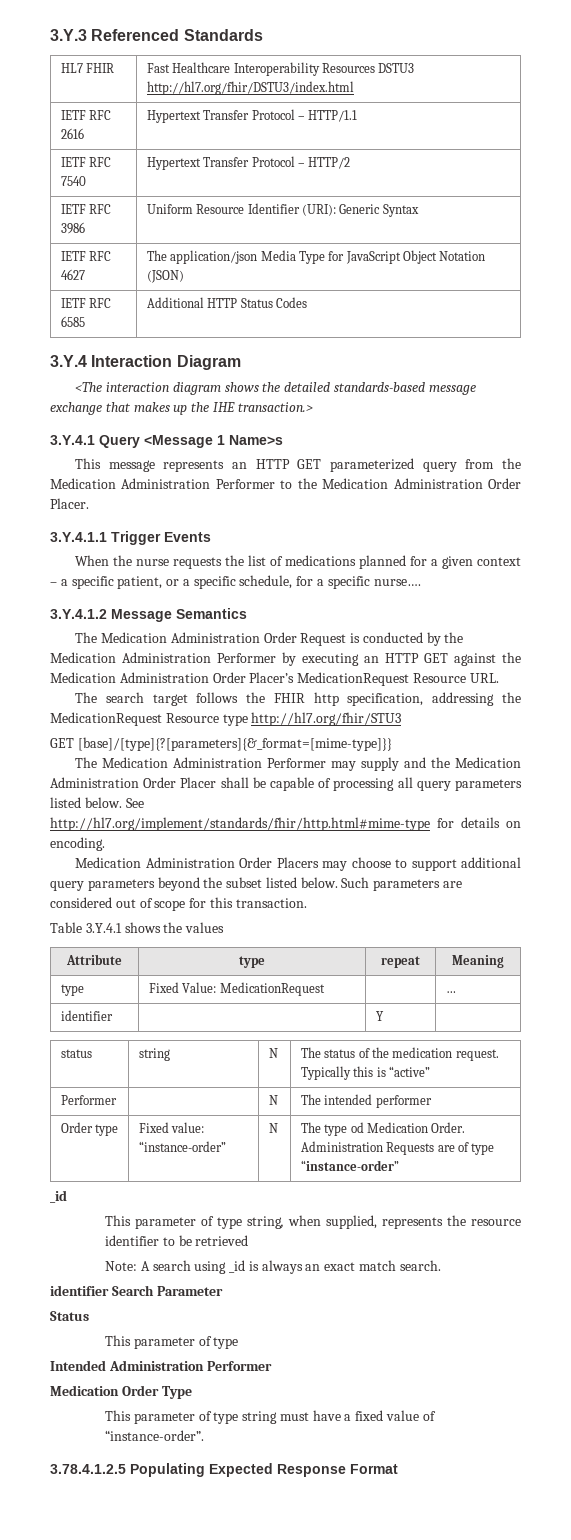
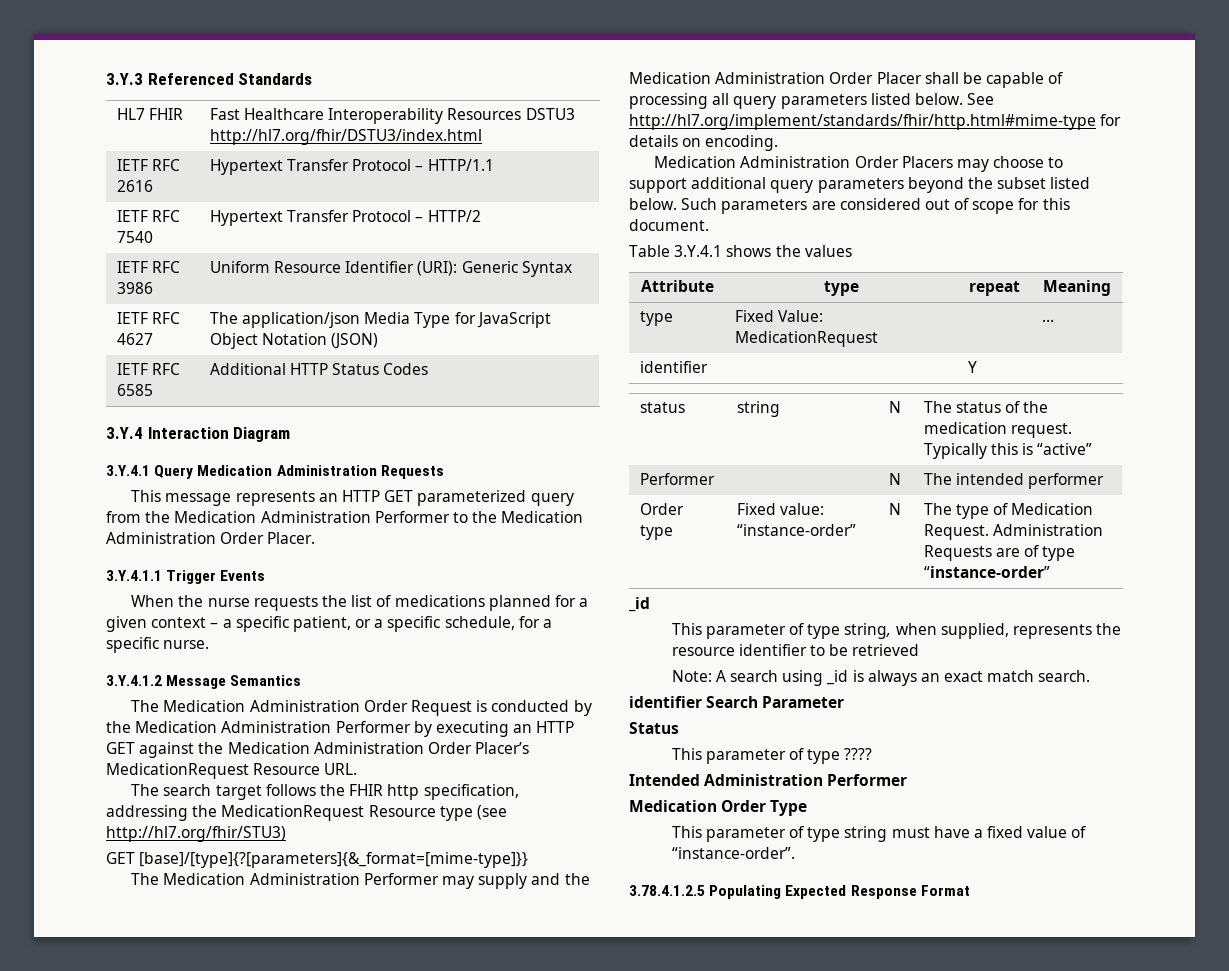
- <The interaction diagram shows the detailed standards-based message exchange that makes up the IHE transaction.>
- 3.Y.4.1 Query <Message 1 Name>s
+ 3.Y.4.1 Query Medication Administration Requests
- When the nurse requests the list of medications planned for a given context – a specific patient, or a specific schedule, for a specific nurse….
+ When the nurse requests the list of medications planned for a given context – a specific patient, or a specific schedule, for a specific nurse.
- The search target follows the FHIR http specification, addressing the MedicationRequest Resource type http://hl7.org/fhir/STU3
+ The search target follows the FHIR http specification, addressing the MedicationRequest Resource type (see http://hl7.org/fhir/STU3)
- Such parameters are considered out of scope for this transaction.
+ Such parameters are considered out of scope for this document.
- Order type | Fixed value: “instance-order” | N | The type od Medication Order. Administration Requests are of type “instance-order”
+ Order type | Fixed value: “instance-order” | N | The type of Medication Request. Administration Requests are of type “instance-order”
  identifier Search Parameter
  Status
- This parameter of type
+ This parameter of type ????

